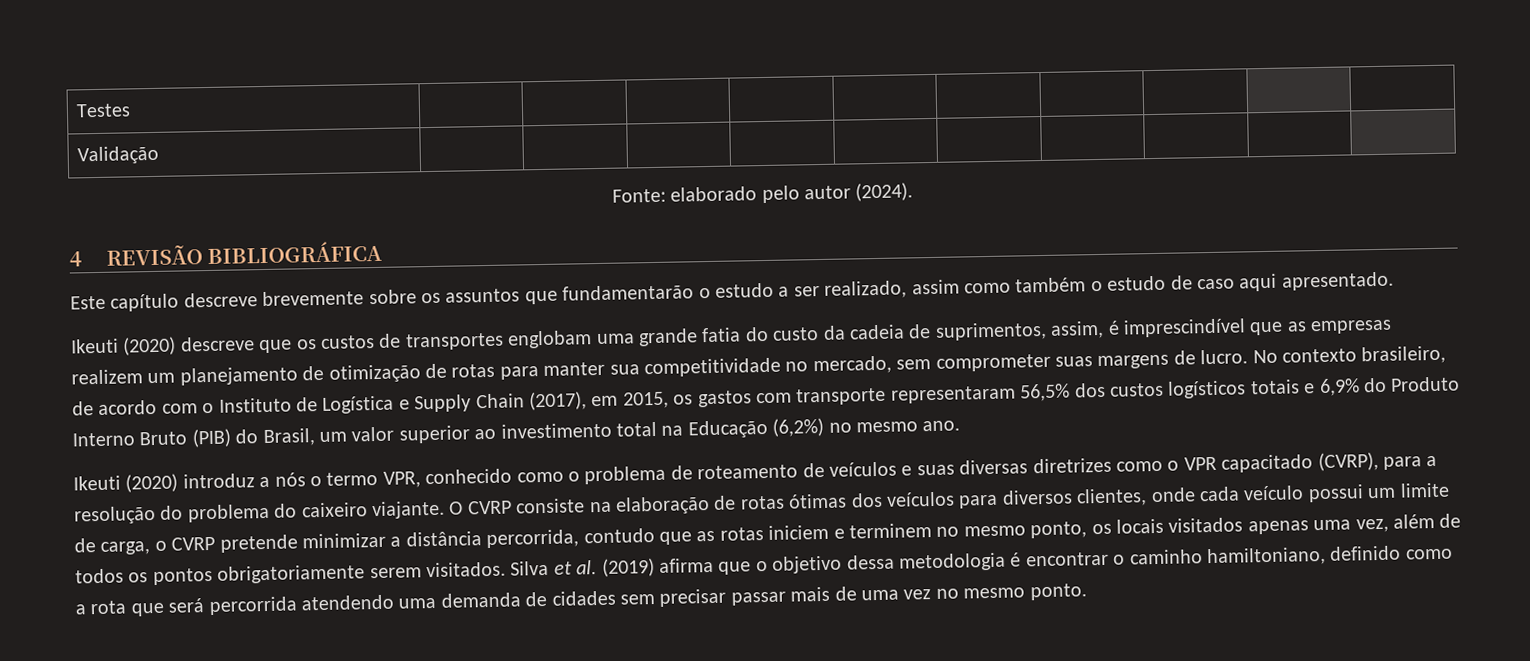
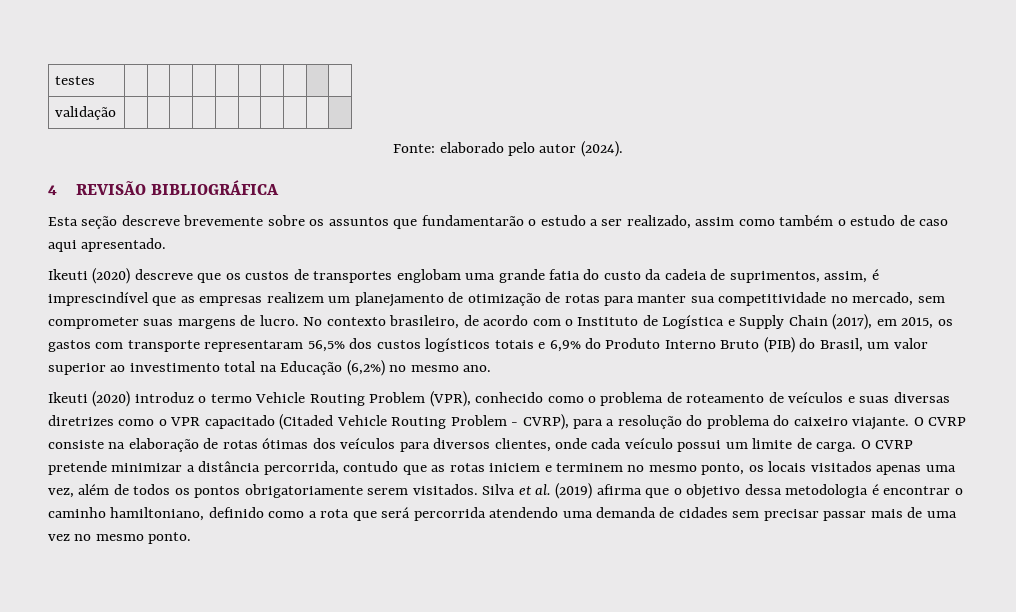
- Testes | | | | | | | | | |
- Validação | | | | | | | | | |
+ testes | | | | | | | | | |
+ validação | | | | | | | | | |
- Este capítulo descreve brevemente sobre os assuntos que fundamentarão o estudo a ser realizado, assim como também o estudo de caso aqui apresentado.
+ Esta seção descreve brevemente sobre os assuntos que fundamentarão o estudo a ser realizado, assim como também o estudo de caso aqui apresentado.
- Ikeuti (2020) introduz a nós o termo VPR, conhecido como o problema de roteamento de veículos e suas diversas diretrizes como o VPR capacitado (CVRP), para a resolução do problema do caixeiro viajante.
+ Ikeuti (2020) introduz o termo Vehicle Routing Problem (VPR), conhecido como o problema de roteamento de veículos e suas diversas diretrizes como o VPR capacitado (Citaded Vehicle Routing Problem - CVRP), para a resolução do problema do caixeiro viajante.
- O CVRP consiste na elaboração de rotas ótimas dos veículos para diversos clientes, onde cada veículo possui um limite de carga, o CVRP pretende minimizar a distância percorrida, contudo que as rotas iniciem e terminem no mesmo ponto, os locais visitados apenas uma vez, além de todos os pontos obrigatoriamente serem visitados.
+ O CVRP consiste na elaboração de rotas ótimas dos veículos para diversos clientes, onde cada veículo possui um limite de carga. O CVRP pretende minimizar a distância percorrida, contudo que as rotas iniciem e terminem no mesmo ponto, os locais visitados apenas uma vez, além de todos os pontos obrigatoriamente serem visitados.

